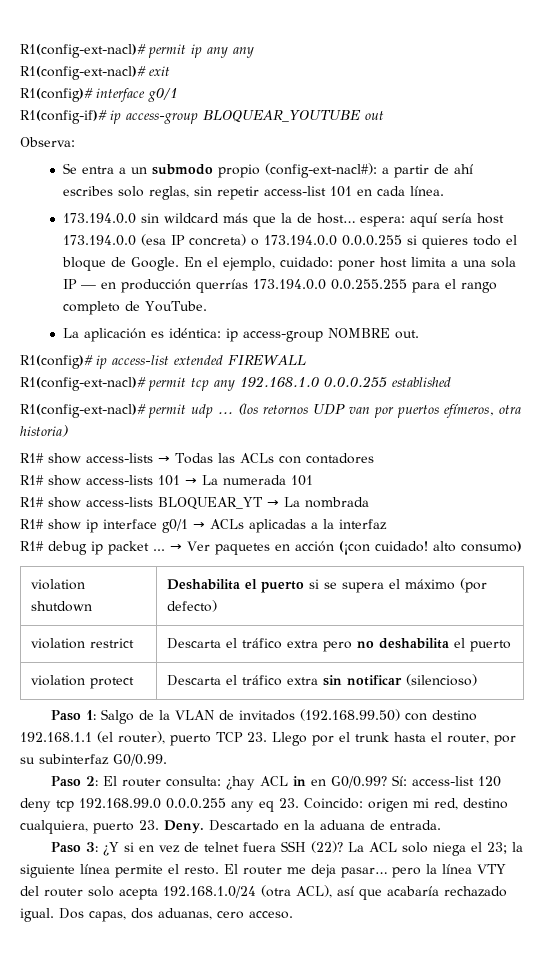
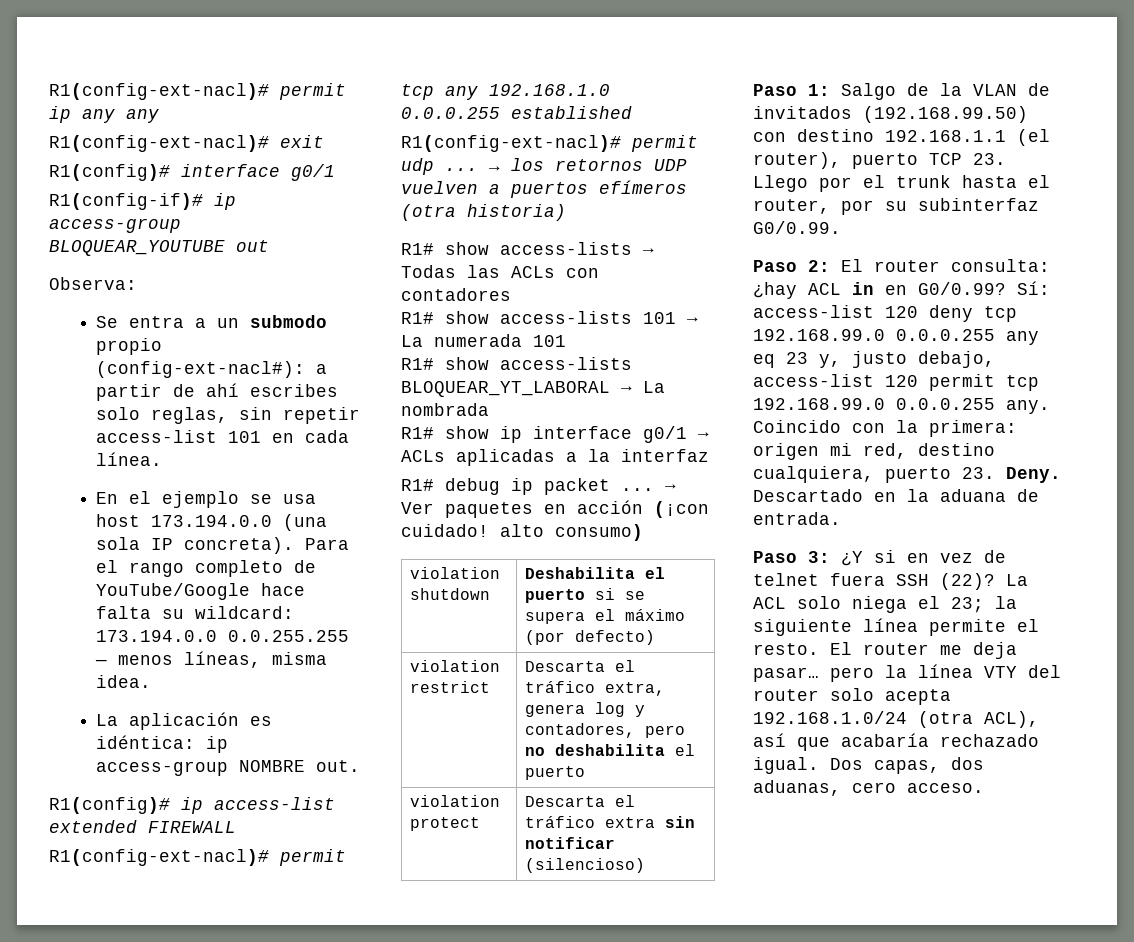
- 173.194.0.0 sin wildcard más que la de host… espera: aquí sería host 173.194.0.0 (esa IP concreta) o 173.194.0.0 0.0.0.255 si quieres todo el bloque de Google. En el ejemplo, cuidado: poner host limita a una sola IP — en producción querrías 173.194.0.0 0.0.255.255 para el rango completo de YouTube.
+ En el ejemplo se usa host 173.194.0.0 (una sola IP concreta). Para el rango completo de YouTube/Google hace falta su wildcard: 173.194.0.0 0.0.255.255 — menos líneas, misma idea.
- (los retornos UDP van por puertos efímeros, otra historia)
+ → los retornos UDP vuelven a puertos efímeros (otra historia)
- R1# show access-lists BLOQUEAR_YT → La nombrada
+ R1# show access-lists BLOQUEAR_YT_LABORAL → La nombrada
- violation restrict | Descarta el tráfico extra pero no deshabilita el puerto
+ violation restrict | Descarta el tráfico extra, genera log y contadores, pero no deshabilita el puerto
- Sí: access-list 120 deny tcp 192.168.99.0 0.0.0.255 any eq 23. Coincido: origen mi red, destino cualquiera, puerto 23. Deny.
+ Sí: access-list 120 deny tcp 192.168.99.0 0.0.0.255 any eq 23 y, justo debajo, access-list 120 permit tcp 192.168.99.0 0.0.0.255 any. Coincido con la primera: origen mi red, destino cualquiera, puerto 23. Deny.

